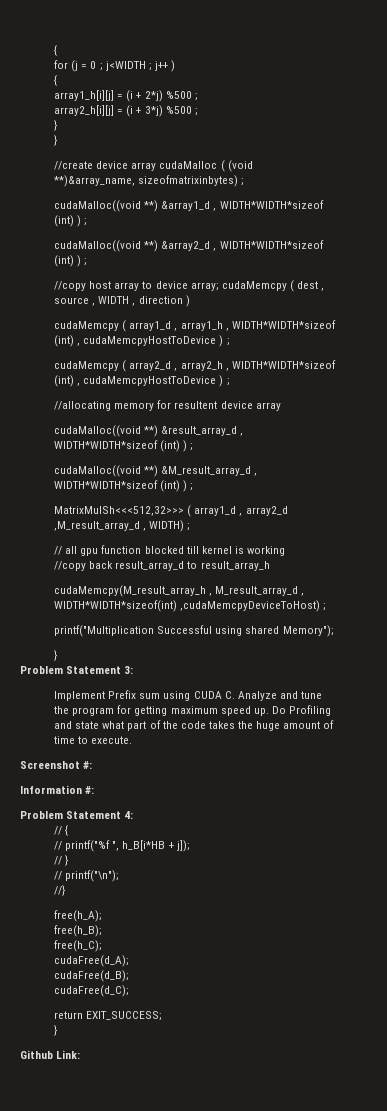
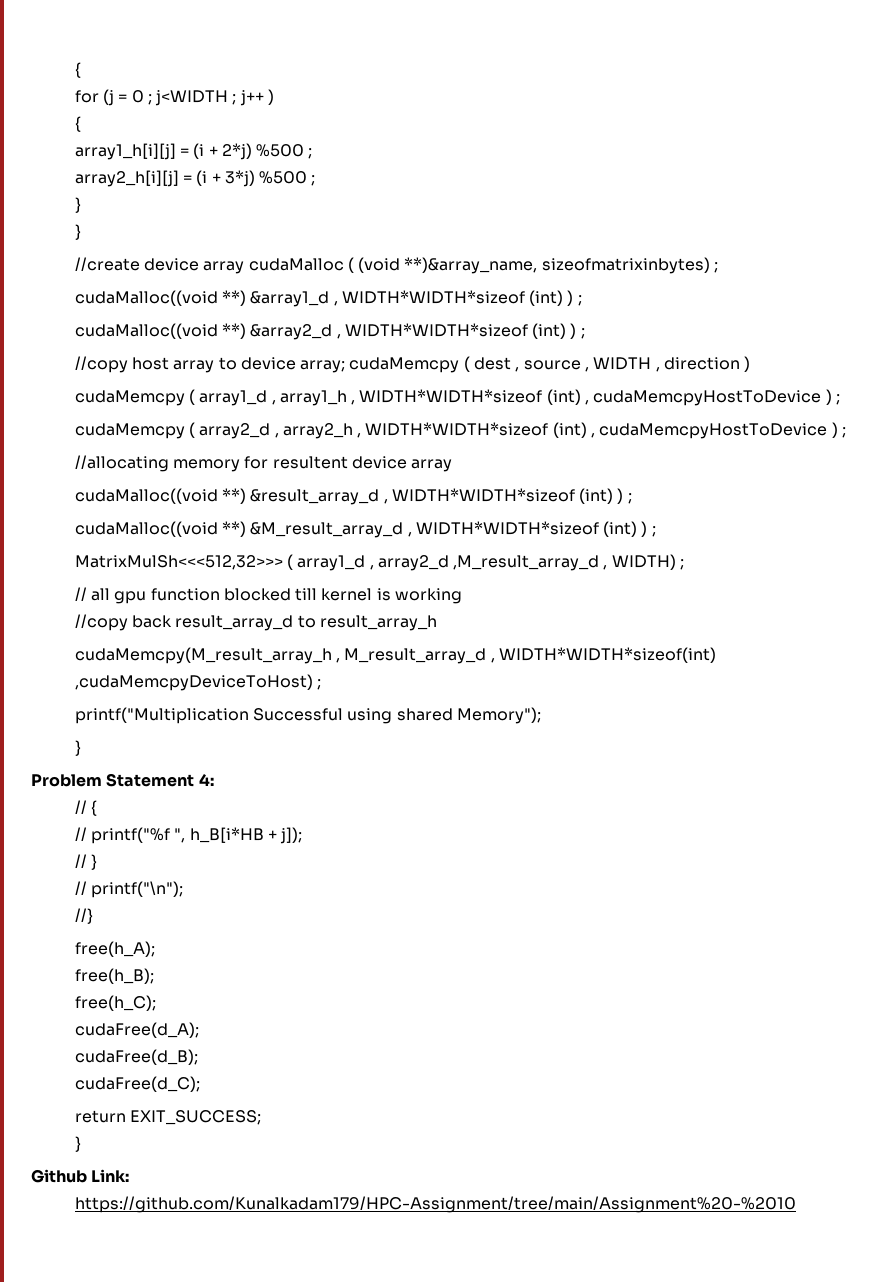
- Problem Statement 3:
- Implement Prefix sum using CUDA C. Analyze and tune the program for getting maximum speed up. Do Profiling and state what part of the code takes the huge amount of time to execute.
- Screenshot #:
- Information #:
+ https://github.com/Kunalkadam179/HPC-Assignment/tree/main/Assignment%20-%2010

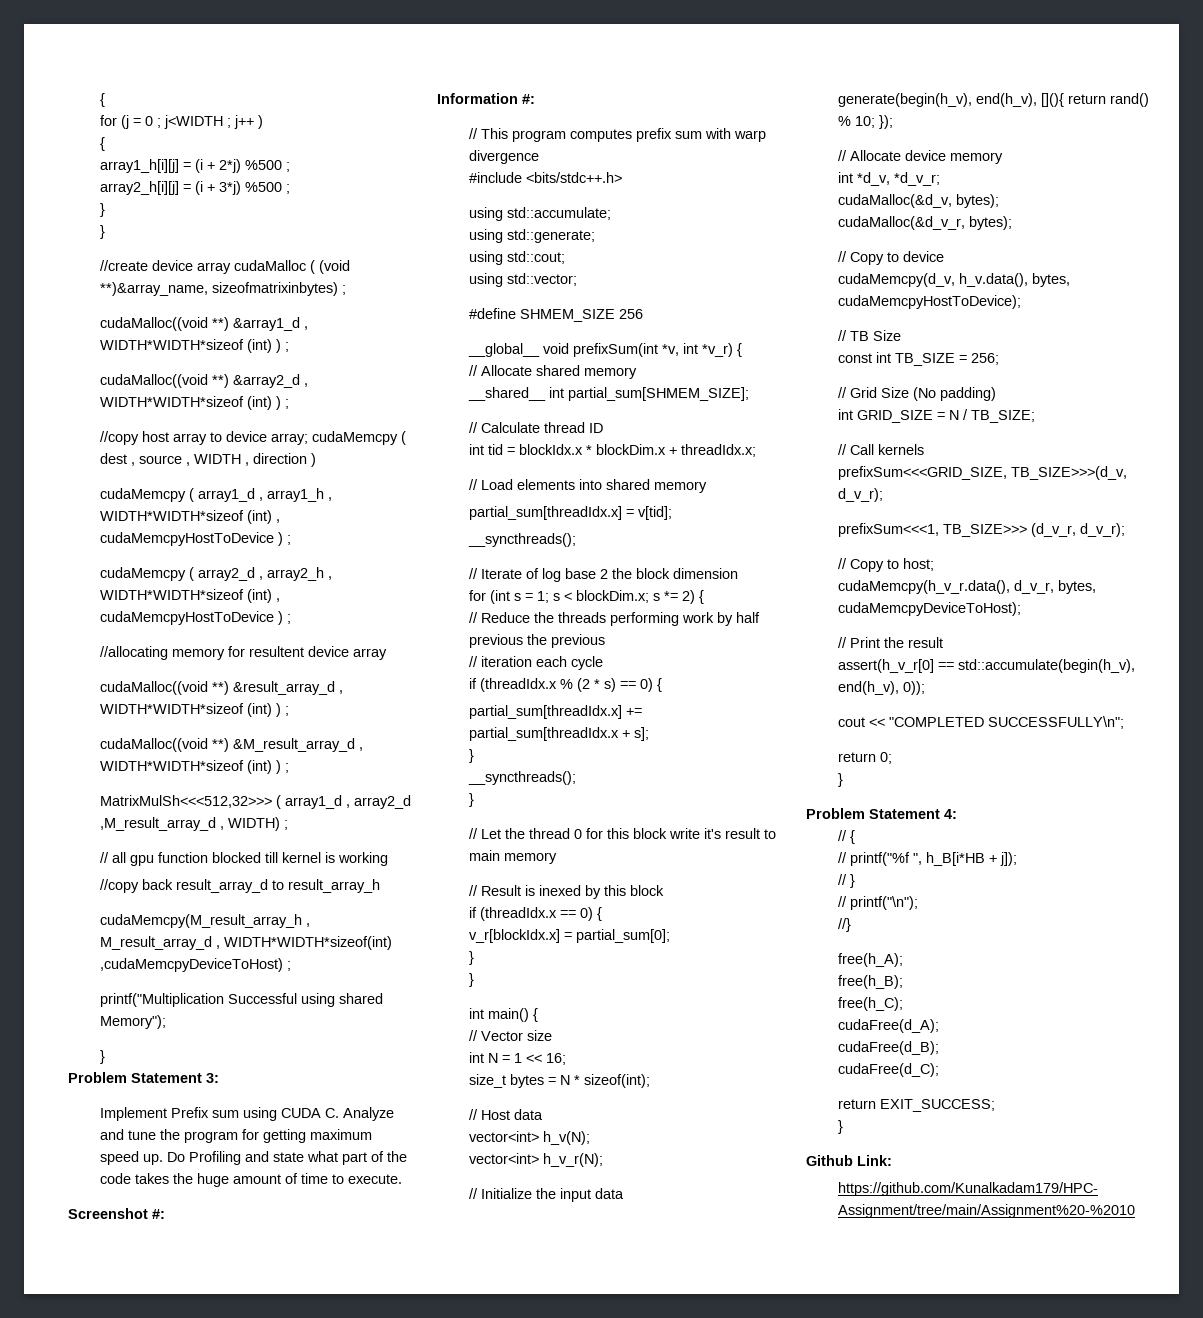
+ Problem Statement 3:
+ Implement Prefix sum using CUDA C. Analyze and tune the program for getting maximum speed up. Do Profiling and state what part of the code takes the huge amount of time to execute.
+ Screenshot #:
+ Information #:
+ // This program computes prefix sum with warp divergence
+ #include <bits/stdc++.h>
+ using std::accumulate;
+ using std::generate;
+ using std::cout;
+ using std::vector;
+ #define SHMEM_SIZE 256
+ __global__ void prefixSum(int *v, int *v_r) {
+ // Allocate shared memory
+ __shared__ int partial_sum[SHMEM_SIZE];
+ // Calculate thread ID
+ int tid = blockIdx.x * blockDim.x + threadIdx.x;
+ // Load elements into shared memory
+ partial_sum[threadIdx.x] = v[tid];
+ __syncthreads();
+ // Iterate of log base 2 the block dimension
+ for (int s = 1; s < blockDim.x; s *= 2) {
+ // Reduce the threads performing work by half previous the previous
+ // iteration each cycle
+ if (threadIdx.x % (2 * s) == 0) {
+ partial_sum[threadIdx.x] += partial_sum[threadIdx.x + s];
+ }
+ __syncthreads();
+ }
+ // Let the thread 0 for this block write it's result to main memory
+ // Result is inexed by this block
+ if (threadIdx.x == 0) {
+ v_r[blockIdx.x] = partial_sum[0];
+ }
+ }
+ int main() {
+ // Vector size
+ int N = 1 << 16;
+ size_t bytes = N * sizeof(int);
+ // Host data
+ vector<int> h_v(N);
+ vector<int> h_v_r(N);
+ // Initialize the input data
+ generate(begin(h_v), end(h_v), [](){ return rand() % 10; });
+ // Allocate device memory
+ int *d_v, *d_v_r;
+ cudaMalloc(&d_v, bytes);
+ cudaMalloc(&d_v_r, bytes);
+ // Copy to device
+ cudaMemcpy(d_v, h_v.data(), bytes, cudaMemcpyHostToDevice);
+ // TB Size
+ const int TB_SIZE = 256;
+ // Grid Size (No padding)
+ int GRID_SIZE = N / TB_SIZE;
+ // Call kernels
+ prefixSum<<<GRID_SIZE, TB_SIZE>>>(d_v, d_v_r);
+ prefixSum<<<1, TB_SIZE>>> (d_v_r, d_v_r);
+ // Copy to host;
+ cudaMemcpy(h_v_r.data(), d_v_r, bytes, cudaMemcpyDeviceToHost);
+ // Print the result
+ assert(h_v_r[0] == std::accumulate(begin(h_v), end(h_v), 0));
+ cout << "COMPLETED SUCCESSFULLY\n";
+ return 0;
+ }

